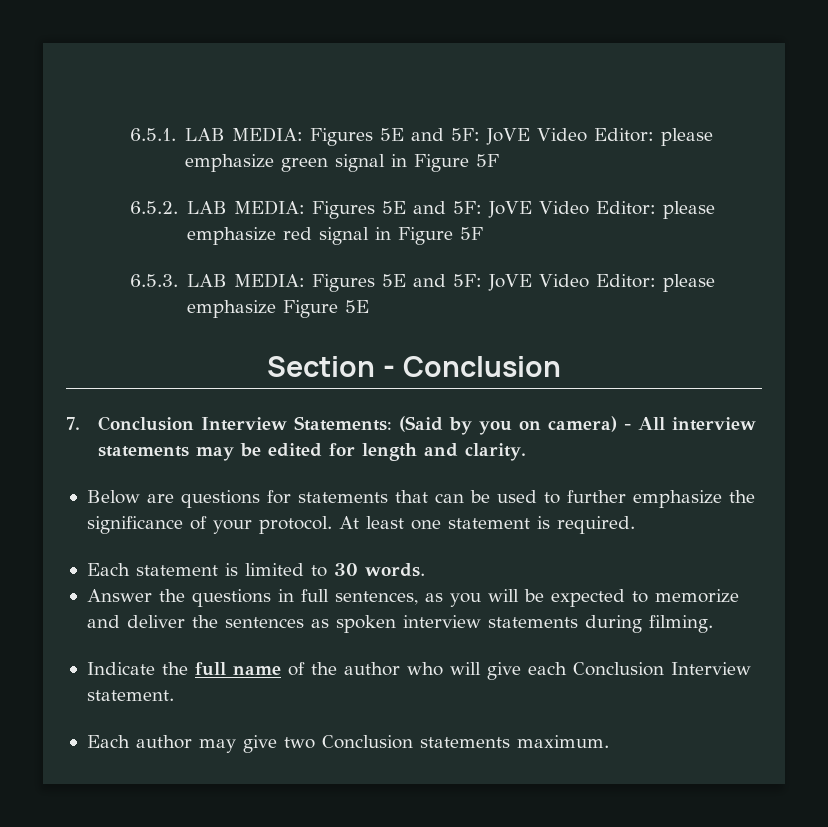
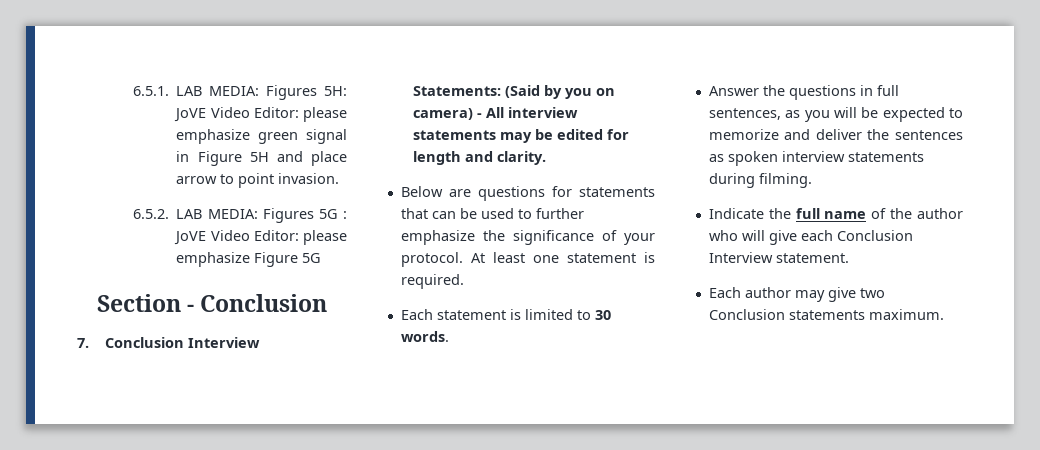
- 6.5.1. LAB MEDIA: Figures 5E and 5F: JoVE Video Editor: please emphasize green signal in Figure 5F
- 6.5.2. LAB MEDIA: Figures 5E and 5F: JoVE Video Editor: please emphasize red signal in Figure 5F
- 6.5.3. LAB MEDIA: Figures 5E and 5F: JoVE Video Editor: please emphasize Figure 5E
+ 6.5.1. LAB MEDIA: Figures 5H: JoVE Video Editor: please emphasize green signal in Figure 5H and place arrow to point invasion.
+ 6.5.2. LAB MEDIA: Figures 5G : JoVE Video Editor: please emphasize Figure 5G

